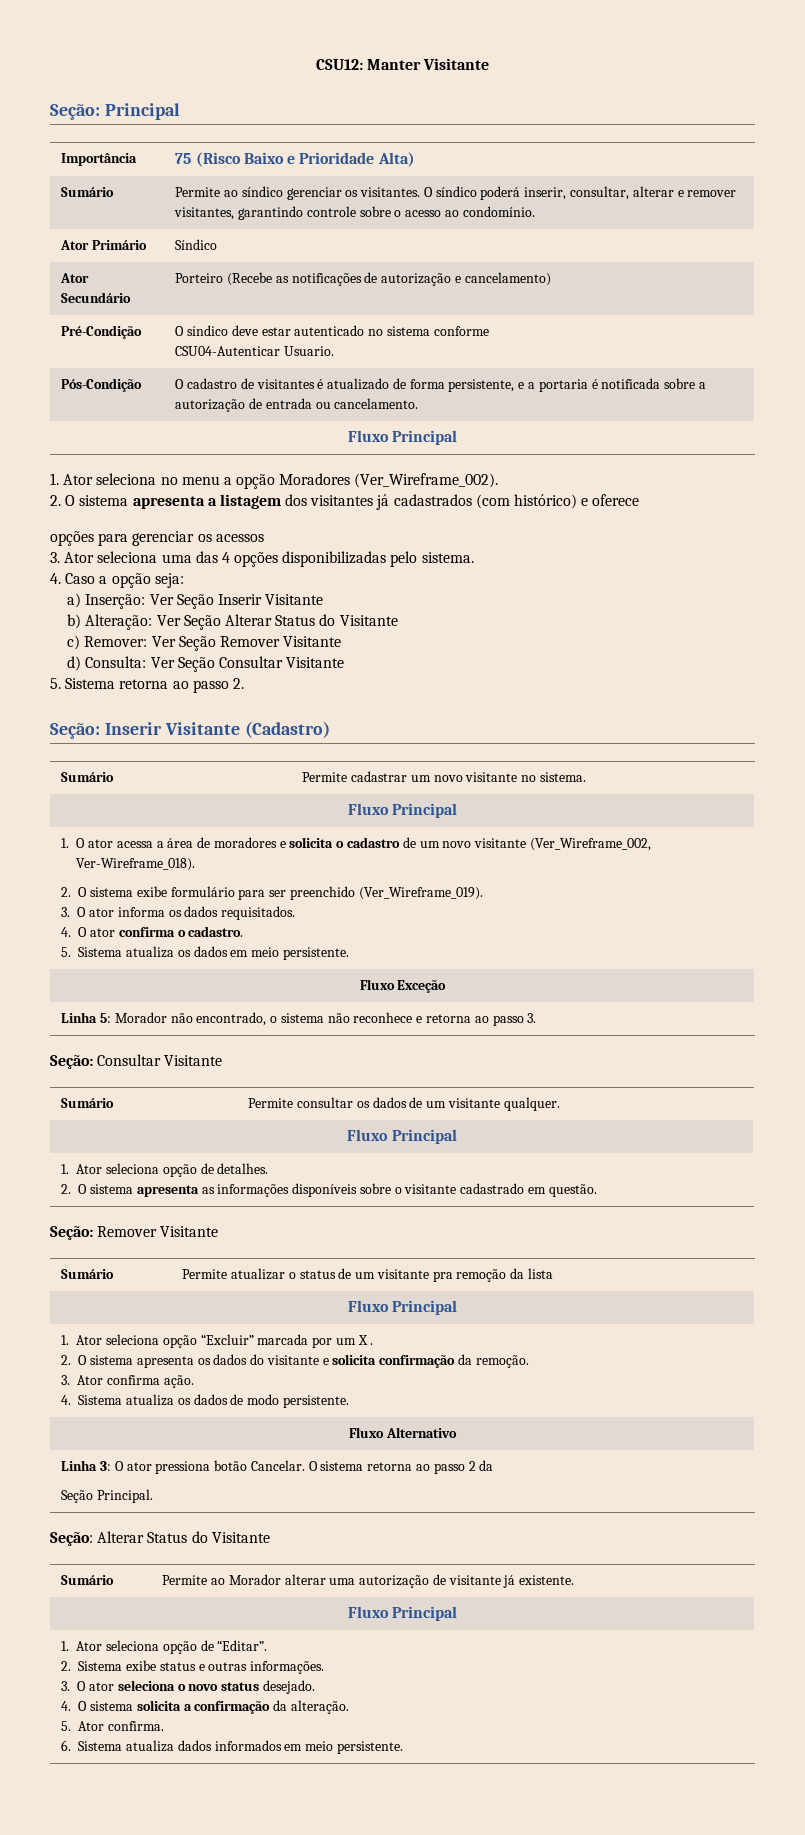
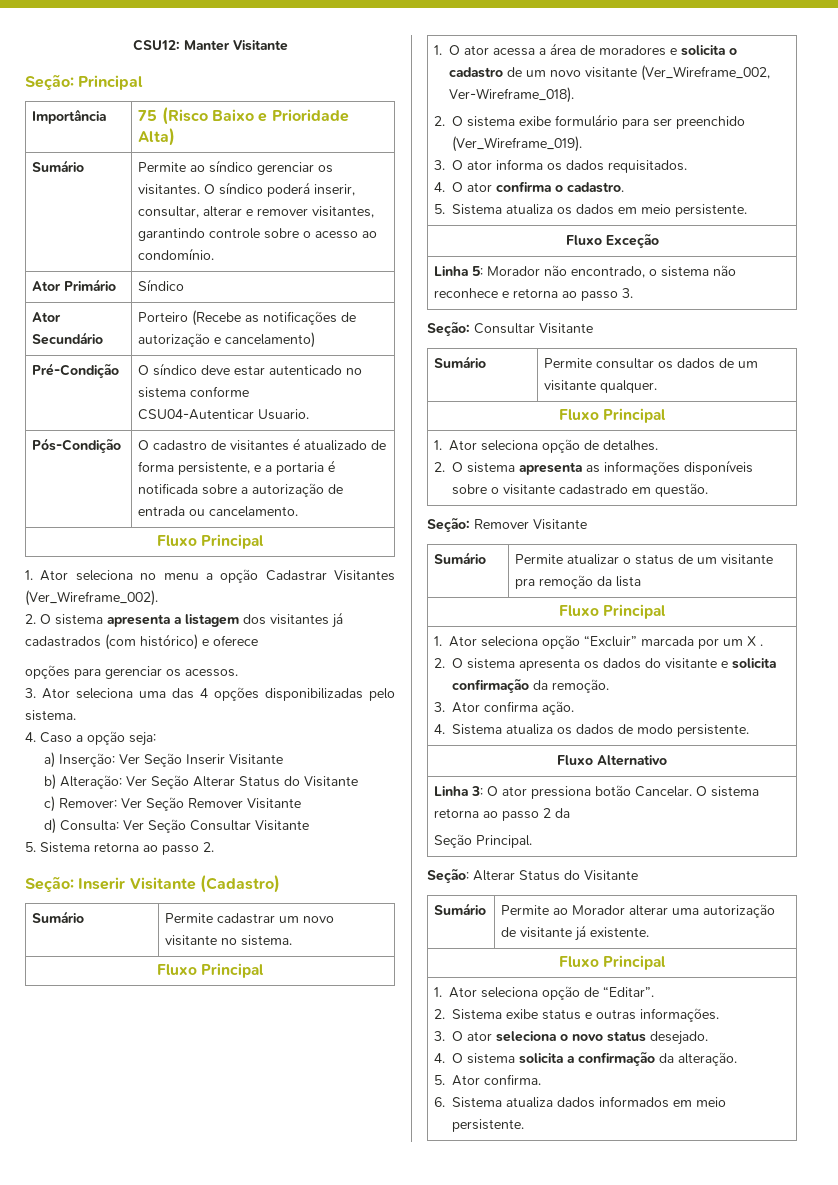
- 1. Ator seleciona no menu a opção Moradores (Ver_Wireframe_002).
+ 1. Ator seleciona no menu a opção Cadastrar Visitantes (Ver_Wireframe_002).
- opções para gerenciar os acessos
+ opções para gerenciar os acessos.

